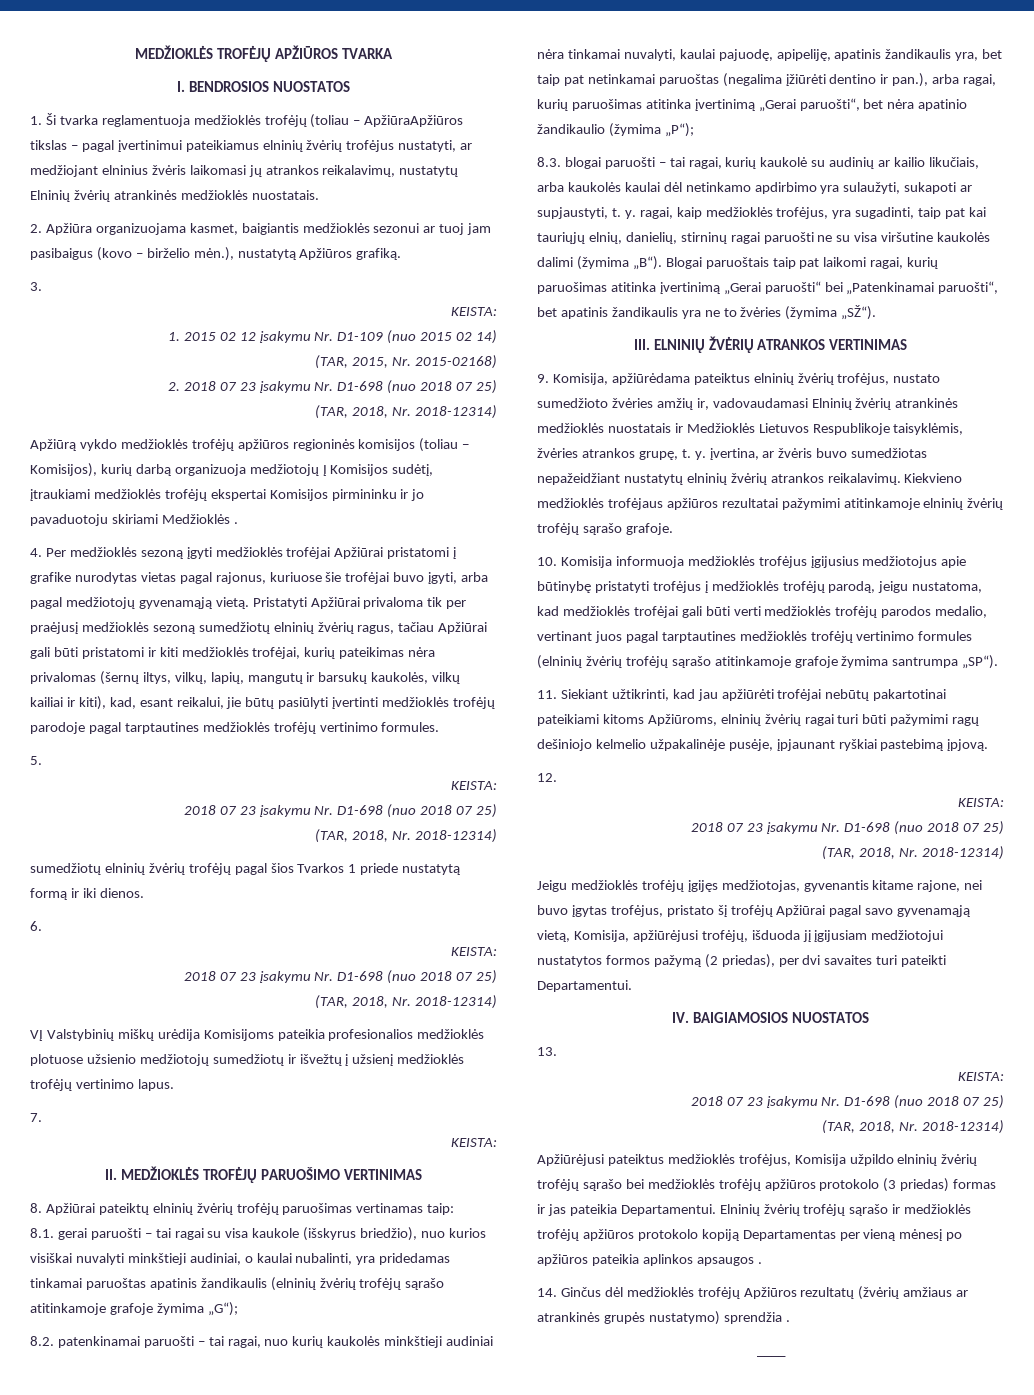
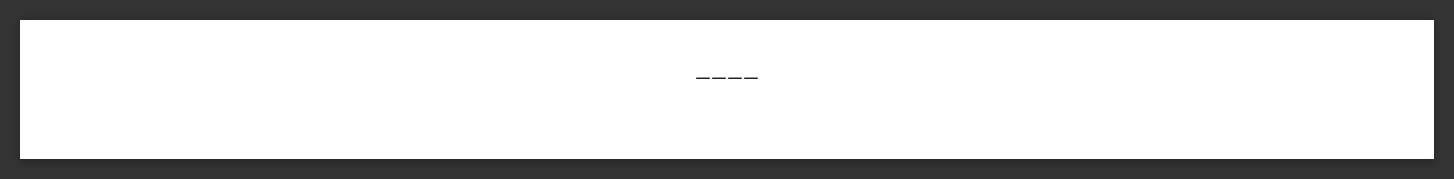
- MEDŽIOKLĖS TROFĖJŲ APŽIŪROS TVARKA
- I. BENDROSIOS NUOSTATOS
- 1. Ši tvarka reglamentuoja medžioklės trofėjų (toliau – ApžiūraApžiūros tikslas – pagal įvertinimui pateikiamus elninių žvėrių trofėjus nustatyti, ar medžiojant elninius žvėris laikomasi jų atrankos reikalavimų, nustatytų Elninių žvėrių atrankinės medžioklės nuostatais.
- 2. Apžiūra organizuojama kasmet, baigiantis medžioklės sezonui ar tuoj jam pasibaigus (kovo – birželio mėn.), nustatytą Apžiūros grafiką.
- 3.
- KEISTA:
- 1. 2015 02 12 įsakymu Nr. D1-109 (nuo 2015 02 14)
- (TAR, 2015, Nr. 2015-02168)
- 2. 2018 07 23 įsakymu Nr. D1-698 (nuo 2018 07 25)
- (TAR, 2018, Nr. 2018-12314)
- Apžiūrą vykdo medžioklės trofėjų apžiūros regioninės komisijos (toliau − Komisijos), kurių darbą organizuoja medžiotojų Į Komisijos sudėtį, įtraukiami medžioklės trofėjų ekspertai Komisijos pirmininku ir jo pavaduotoju skiriami Medžioklės .
- 4. Per medžioklės sezoną įgyti medžioklės trofėjai Apžiūrai pristatomi į grafike nurodytas vietas pagal rajonus, kuriuose šie trofėjai buvo įgyti, arba pagal medžiotojų gyvenamąją vietą. Pristatyti Apžiūrai privaloma tik per praėjusį medžioklės sezoną sumedžiotų elninių žvėrių ragus, tačiau Apžiūrai gali būti pristatomi ir kiti medžioklės trofėjai, kurių pateikimas nėra privalomas (šernų iltys, vilkų, lapių, mangutų ir barsukų kaukolės, vilkų kailiai ir kiti), kad, esant reikalui, jie būtų pasiūlyti įvertinti medžioklės trofėjų parodoje pagal tarptautines medžioklės trofėjų vertinimo formules.
- 5.
- KEISTA:
- 2018 07 23 įsakymu Nr. D1-698 (nuo 2018 07 25)
- (TAR, 2018, Nr. 2018-12314)
- sumedžiotų elninių žvėrių trofėjų pagal šios Tvarkos 1 priede nustatytą formą ir iki dienos.
- 6.
- KEISTA:
- 2018 07 23 įsakymu Nr. D1-698 (nuo 2018 07 25)
- (TAR, 2018, Nr. 2018-12314)
- VĮ Valstybinių miškų urėdija Komisijoms pateikia profesionalios medžioklės plotuose užsienio medžiotojų sumedžiotų ir išvežtų į užsienį medžioklės trofėjų vertinimo lapus.
- 7.
- KEISTA:
- II. MEDŽIOKLĖS TROFĖJŲ PARUOŠIMO VERTINIMAS
- 8. Apžiūrai pateiktų elninių žvėrių trofėjų paruošimas vertinamas taip:
- 8.1. gerai paruošti – tai ragai su visa kaukole (išskyrus briedžio), nuo kurios visiškai nuvalyti minkštieji audiniai, o kaulai nubalinti, yra pridedamas tinkamai paruoštas apatinis žandikaulis (elninių žvėrių trofėjų sąrašo atitinkamoje grafoje žymima „G“);
- 8.2. patenkinamai paruošti – tai ragai, nuo kurių kaukolės minkštieji audiniai nėra tinkamai nuvalyti, kaulai pajuodę, apipeliję, apatinis žandikaulis yra, bet taip pat netinkamai paruoštas (negalima įžiūrėti dentino ir pan.), arba ragai, kurių paruošimas atitinka įvertinimą „Gerai paruošti“, bet nėra apatinio žandikaulio (žymima „P“);
- 8.3. blogai paruošti – tai ragai, kurių kaukolė su audinių ar kailio likučiais, arba kaukolės kaulai dėl netinkamo apdirbimo yra sulaužyti, sukapoti ar supjaustyti, t. y. ragai, kaip medžioklės trofėjus, yra sugadinti, taip pat kai tauriųjų elnių, danielių, stirninų ragai paruošti ne su visa viršutine kaukolės dalimi (žymima „B“). Blogai paruoštais taip pat laikomi ragai, kurių paruošimas atitinka įvertinimą „Gerai paruošti“ bei „Patenkinamai paruošti“, bet apatinis žandikaulis yra ne to žvėries (žymima „SŽ“).
- III. ELNINIŲ ŽVĖRIŲ ATRANKOS VERTINIMAS
- 9. Komisija, apžiūrėdama pateiktus elninių žvėrių trofėjus, nustato sumedžioto žvėries amžių ir, vadovaudamasi Elninių žvėrių atrankinės medžioklės nuostatais ir Medžioklės Lietuvos Respublikoje taisyklėmis, žvėries atrankos grupę, t. y. įvertina, ar žvėris buvo sumedžiotas nepažeidžiant nustatytų elninių žvėrių atrankos reikalavimų. Kiekvieno medžioklės trofėjaus apžiūros rezultatai pažymimi atitinkamoje elninių žvėrių trofėjų sąrašo grafoje.
- 10. Komisija informuoja medžioklės trofėjus įgijusius medžiotojus apie būtinybę pristatyti trofėjus į medžioklės trofėjų parodą, jeigu nustatoma, kad medžioklės trofėjai gali būti verti medžioklės trofėjų parodos medalio, vertinant juos pagal tarptautines medžioklės trofėjų vertinimo formules (elninių žvėrių trofėjų sąrašo atitinkamoje grafoje žymima santrumpa „SP“).
- 11. Siekiant užtikrinti, kad jau apžiūrėti trofėjai nebūtų pakartotinai pateikiami kitoms Apžiūroms, elninių žvėrių ragai turi būti pažymimi ragų dešiniojo kelmelio užpakalinėje pusėje, įpjaunant ryškiai pastebimą įpjovą.
- 12.
- KEISTA:
- 2018 07 23 įsakymu Nr. D1-698 (nuo 2018 07 25)
- (TAR, 2018, Nr. 2018-12314)
- Jeigu medžioklės trofėjų įgijęs medžiotojas, gyvenantis kitame rajone, nei buvo įgytas trofėjus, pristato šį trofėjų Apžiūrai pagal savo gyvenamąją vietą, Komisija, apžiūrėjusi trofėjų, išduoda jį įgijusiam medžiotojui nustatytos formos pažymą (2 priedas), per dvi savaites turi pateikti Departamentui.
- IV. BAIGIAMOSIOS NUOSTATOS
- 13.
- KEISTA:
- 2018 07 23 įsakymu Nr. D1-698 (nuo 2018 07 25)
- (TAR, 2018, Nr. 2018-12314)
- Apžiūrėjusi pateiktus medžioklės trofėjus, Komisija užpildo elninių žvėrių trofėjų sąrašo bei medžioklės trofėjų apžiūros protokolo (3 priedas) formas ir jas pateikia Departamentui. Elninių žvėrių trofėjų sąrašo ir medžioklės trofėjų apžiūros protokolo kopiją Departamentas per vieną mėnesį po apžiūros pateikia aplinkos apsaugos .
- 14. Ginčus dėl medžioklės trofėjų Apžiūros rezultatų (žvėrių amžiaus ar atrankinės grupės nustatymo) sprendžia .

